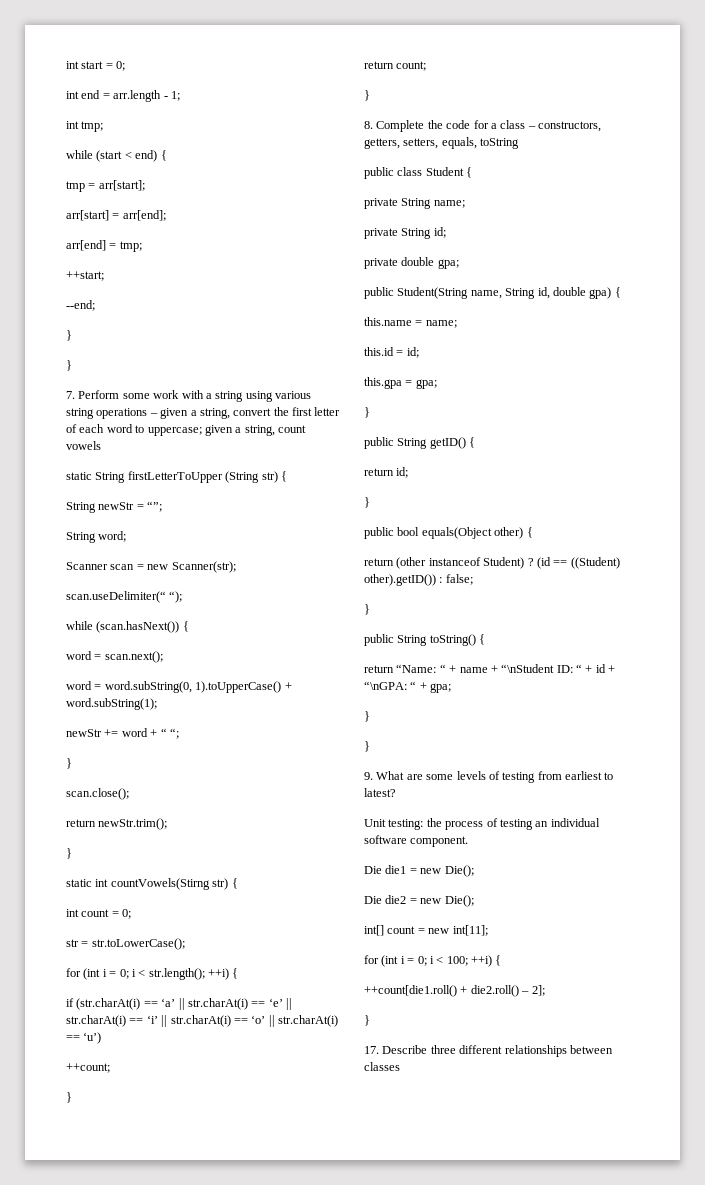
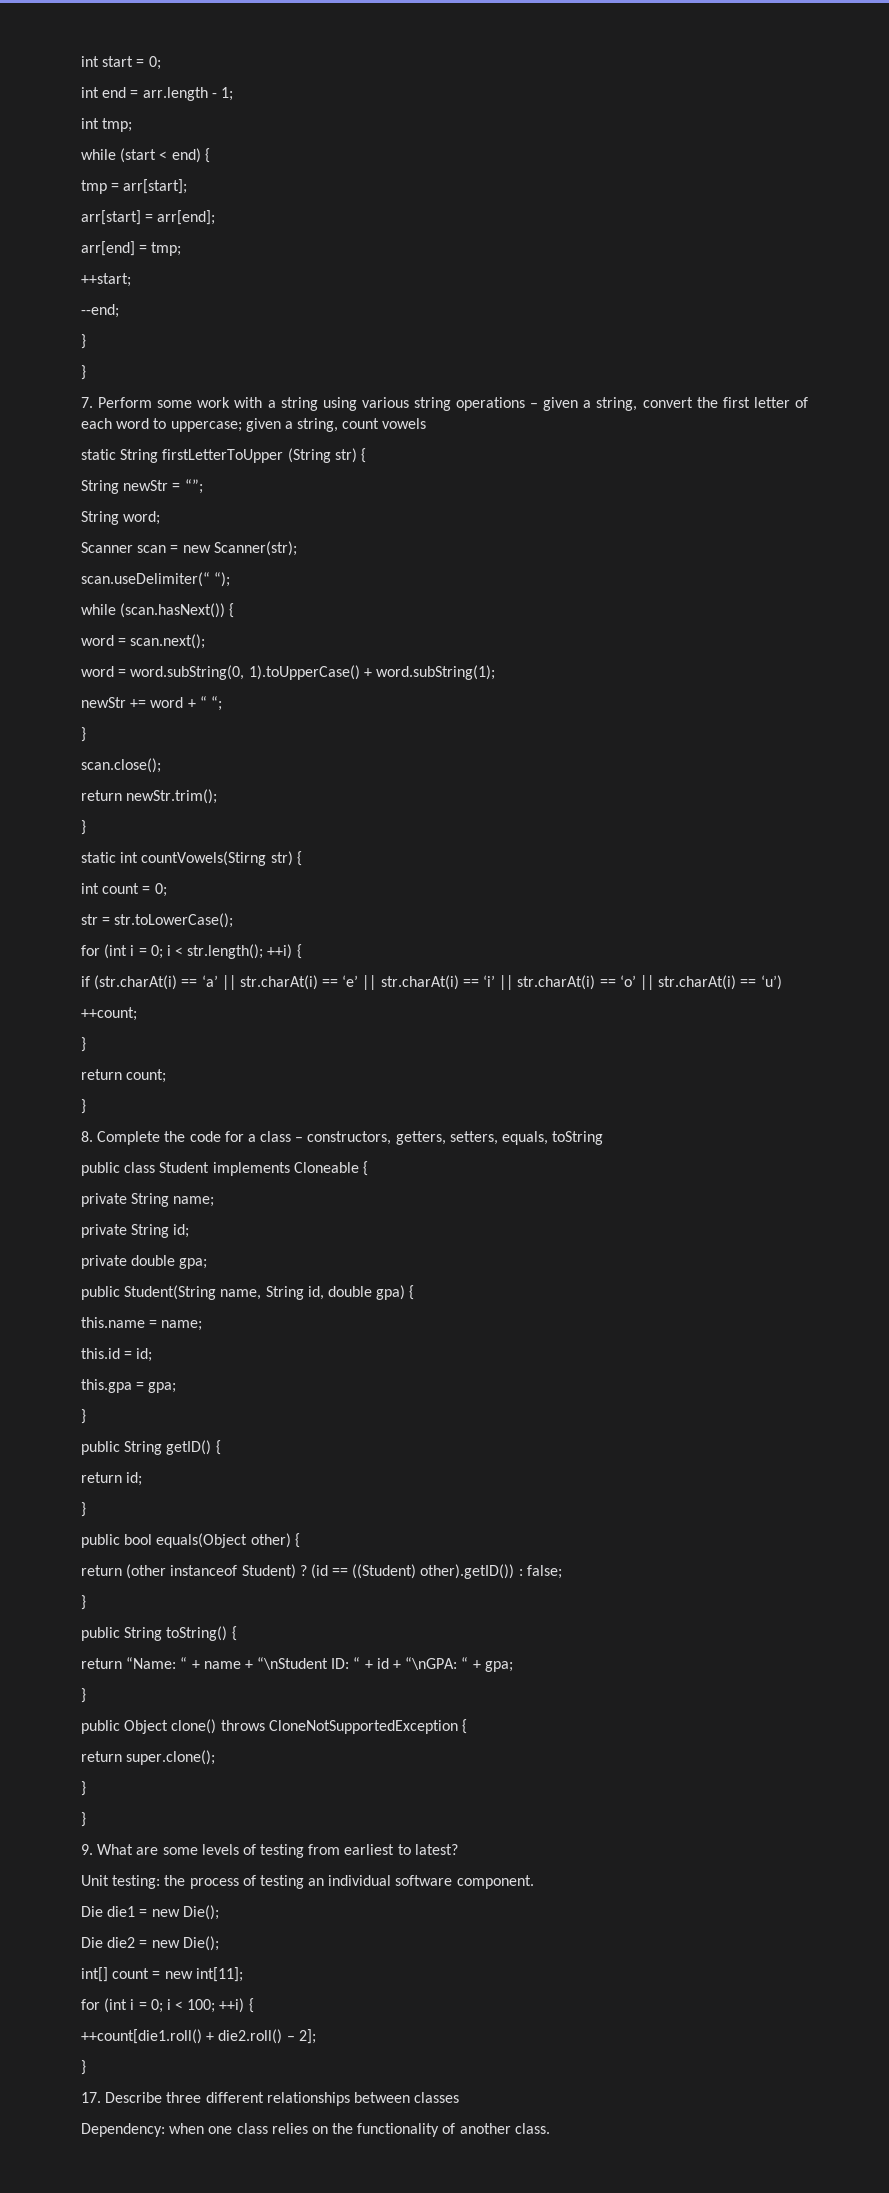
- public class Student {
+ public class Student implements Cloneable {
+ public Object clone() throws CloneNotSupportedException {
+ return super.clone();
+ }
+ Dependency: when one class relies on the functionality of another class.

